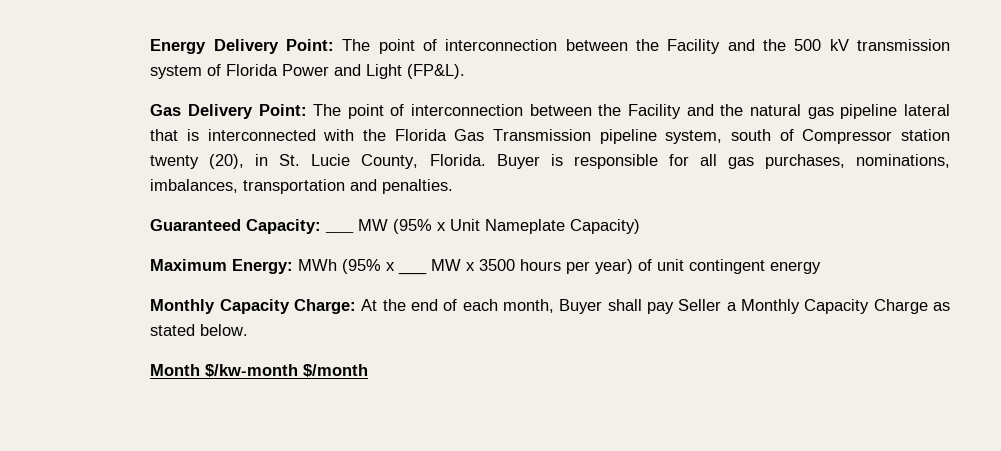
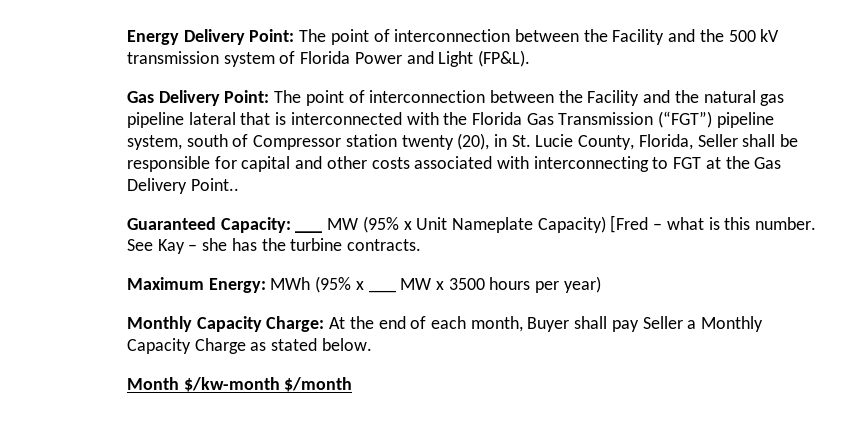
- Gas Delivery Point: The point of interconnection between the Facility and the natural gas pipeline lateral that is interconnected with the Florida Gas Transmission pipeline system, south of Compressor station twenty (20), in St. Lucie County, Florida. Buyer is responsible for all gas purchases, nominations, imbalances, transportation and penalties.
+ Gas Delivery Point: The point of interconnection between the Facility and the natural gas pipeline lateral that is interconnected with the Florida Gas Transmission (“FGT”) pipeline system, south of Compressor station twenty (20), in St. Lucie County, Florida, Seller shall be responsible for capital and other costs associated with interconnecting to FGT at the Gas Delivery Point..
- Guaranteed Capacity: ___ MW (95% x Unit Nameplate Capacity)
+ Guaranteed Capacity: ___ MW (95% x Unit Nameplate Capacity) [Fred – what is this number. See Kay – she has the turbine contracts.
- Maximum Energy: MWh (95% x ___ MW x 3500 hours per year) of unit contingent energy
+ Maximum Energy: MWh (95% x ___ MW x 3500 hours per year)

